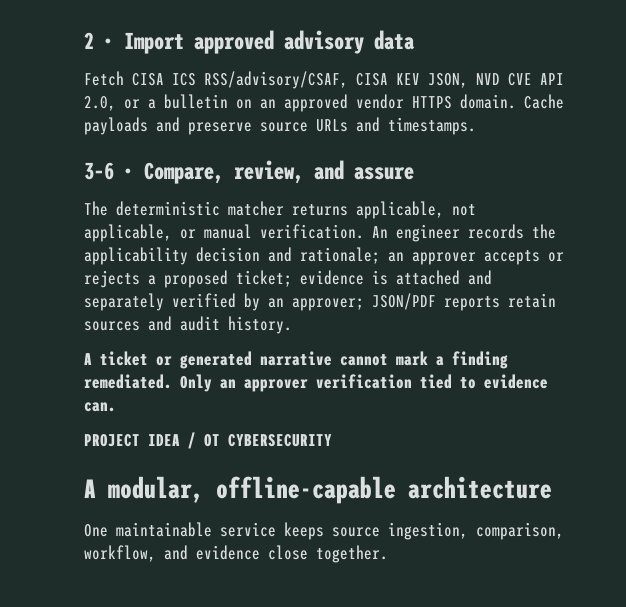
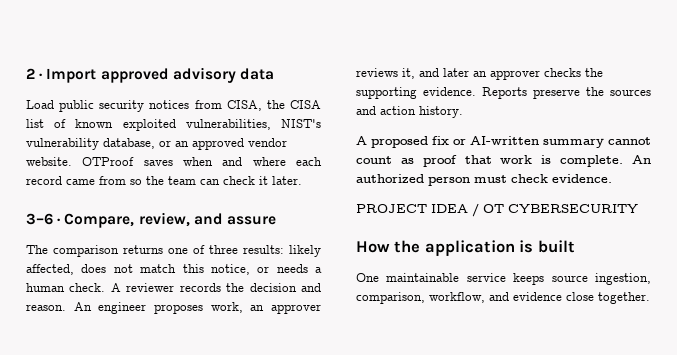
- Fetch CISA ICS RSS/advisory/CSAF, CISA KEV JSON, NVD CVE API 2.0, or a bulletin on an approved vendor HTTPS domain. Cache payloads and preserve source URLs and timestamps.
+ Load public security notices from CISA, the CISA list of known exploited vulnerabilities, NIST's vulnerability database, or an approved vendor website. OTProof saves when and where each record came from so the team can check it later.
- The deterministic matcher returns applicable, not applicable, or manual verification. An engineer records the applicability decision and rationale; an approver accepts or rejects a proposed ticket; evidence is attached and separately verified by an approver; JSON/PDF reports retain sources and audit history.
+ The comparison returns one of three results: likely affected, does not match this notice, or needs a human check. A reviewer records the decision and reason. An engineer proposes work, an approver reviews it, and later an approver checks the supporting evidence. Reports preserve the sources and action history.
- A ticket or generated narrative cannot mark a finding remediated. Only an approver verification tied to evidence can.
+ A proposed fix or AI-written summary cannot count as proof that work is complete. An authorized person must check evidence.
- A modular, offline-capable architecture
+ How the application is built

